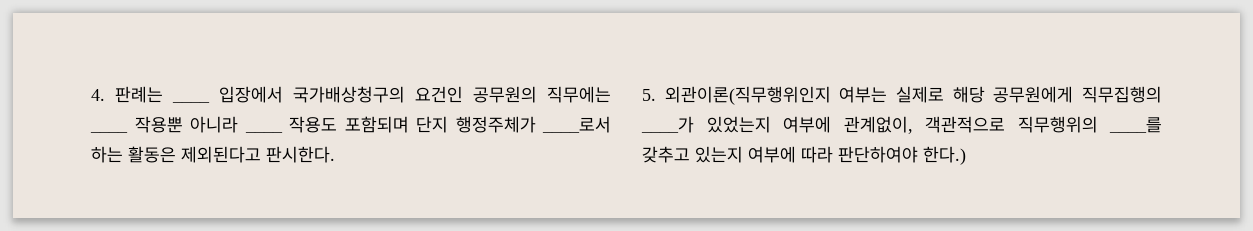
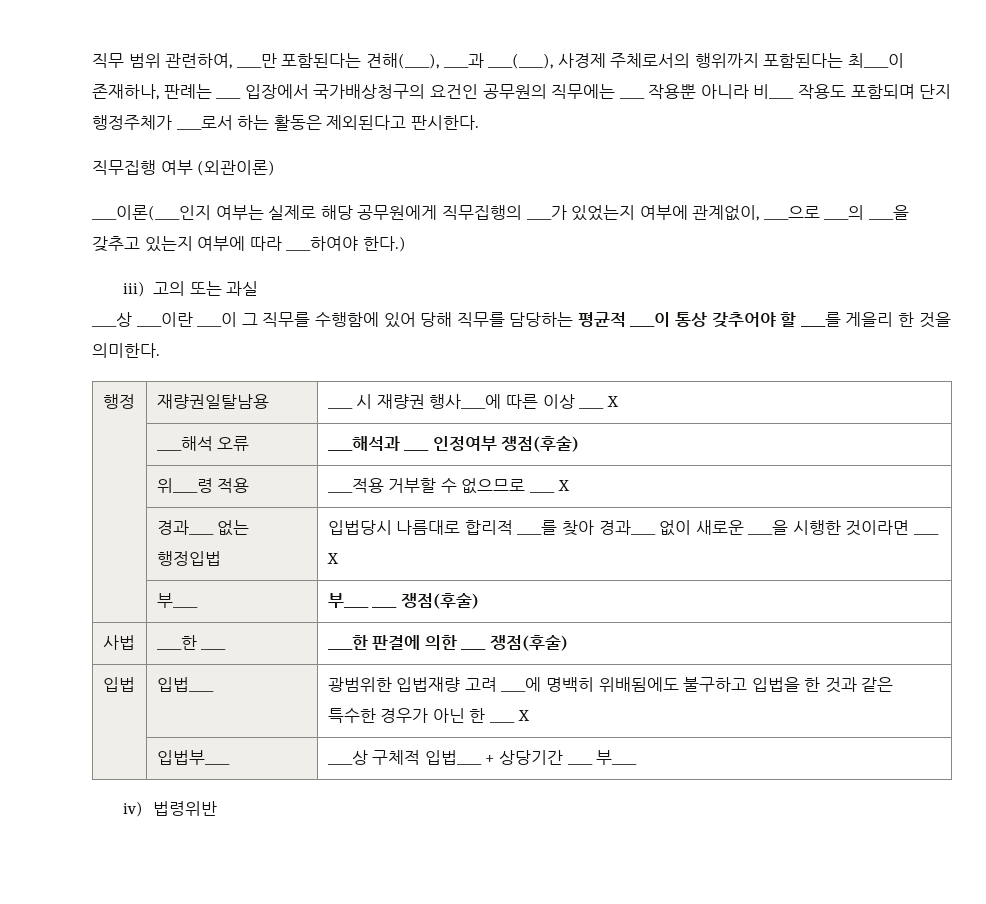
- 4. 판례는 ____ 입장에서 국가배상청구의 요건인 공무원의 직무에는 ____ 작용뿐 아니라 ____ 작용도 포함되며 단지 행정주체가 ____로서 하는 활동은 제외된다고 판시한다.
+ 직무 범위 관련하여, ____만 포함된다는 견해(____), ____과 ____(____), 사경제 주체로서의 행위까지 포함된다는 최____이 존재하나, 판례는 ____ 입장에서 국가배상청구의 요건인 공무원의 직무에는 ____ 작용뿐 아니라 비____ 작용도 포함되며 단지 행정주체가 ____로서 하는 활동은 제외된다고 판시한다.
- 5. 외관이론(직무행위인지 여부는 실제로 해당 공무원에게 직무집행의 ____가 있었는지 여부에 관계없이, 객관적으로 직무행위의 ____를 갖추고 있는지 여부에 따라 판단하여야 한다.)
+ 직무집행 여부 (외관이론)
+ ____이론(____인지 여부는 실제로 해당 공무원에게 직무집행의 ____가 있었는지 여부에 관계없이, ____으로 ____의 ____을 갖추고 있는지 여부에 따라 ____하여야 한다.)
+ iii) 고의 또는 과실
+ ____상 ____이란 ____이 그 직무를 수행함에 있어 당해 직무를 담당하는 평균적 ____이 통상 갖추어야 할 ____를 게을리 한 것을 의미한다.
+ 행정 | 재량권일탈남용 | ____ 시 재량권 행사____에 따른 이상 ____ X
+ | ____해석 오류 | ____해석과 ____ 인정여부 쟁점(후술)
+ | 위____령 적용 | ____적용 거부할 수 없으므로 ____ X
+ | 경과____ 없는 행정입법 | 입법당시 나름대로 합리적 ____를 찾아 경과____ 없이 새로운 ____을 시행한 것이라면 ____ X
+ | 부____ | 부____ ____ 쟁점(후술)
+ 사법 | ____한 ____ | ____한 판결에 의한 ____ 쟁점(후술)
+ 입법 | 입법____ | 광범위한 입법재량 고려 ____에 명백히 위배됨에도 불구하고 입법을 한 것과 같은 특수한 경우가 아닌 한 ____ X
+ | 입법부____ | ____상 구체적 입법____ + 상당기간 ____ 부____
+ iv) 법령위반

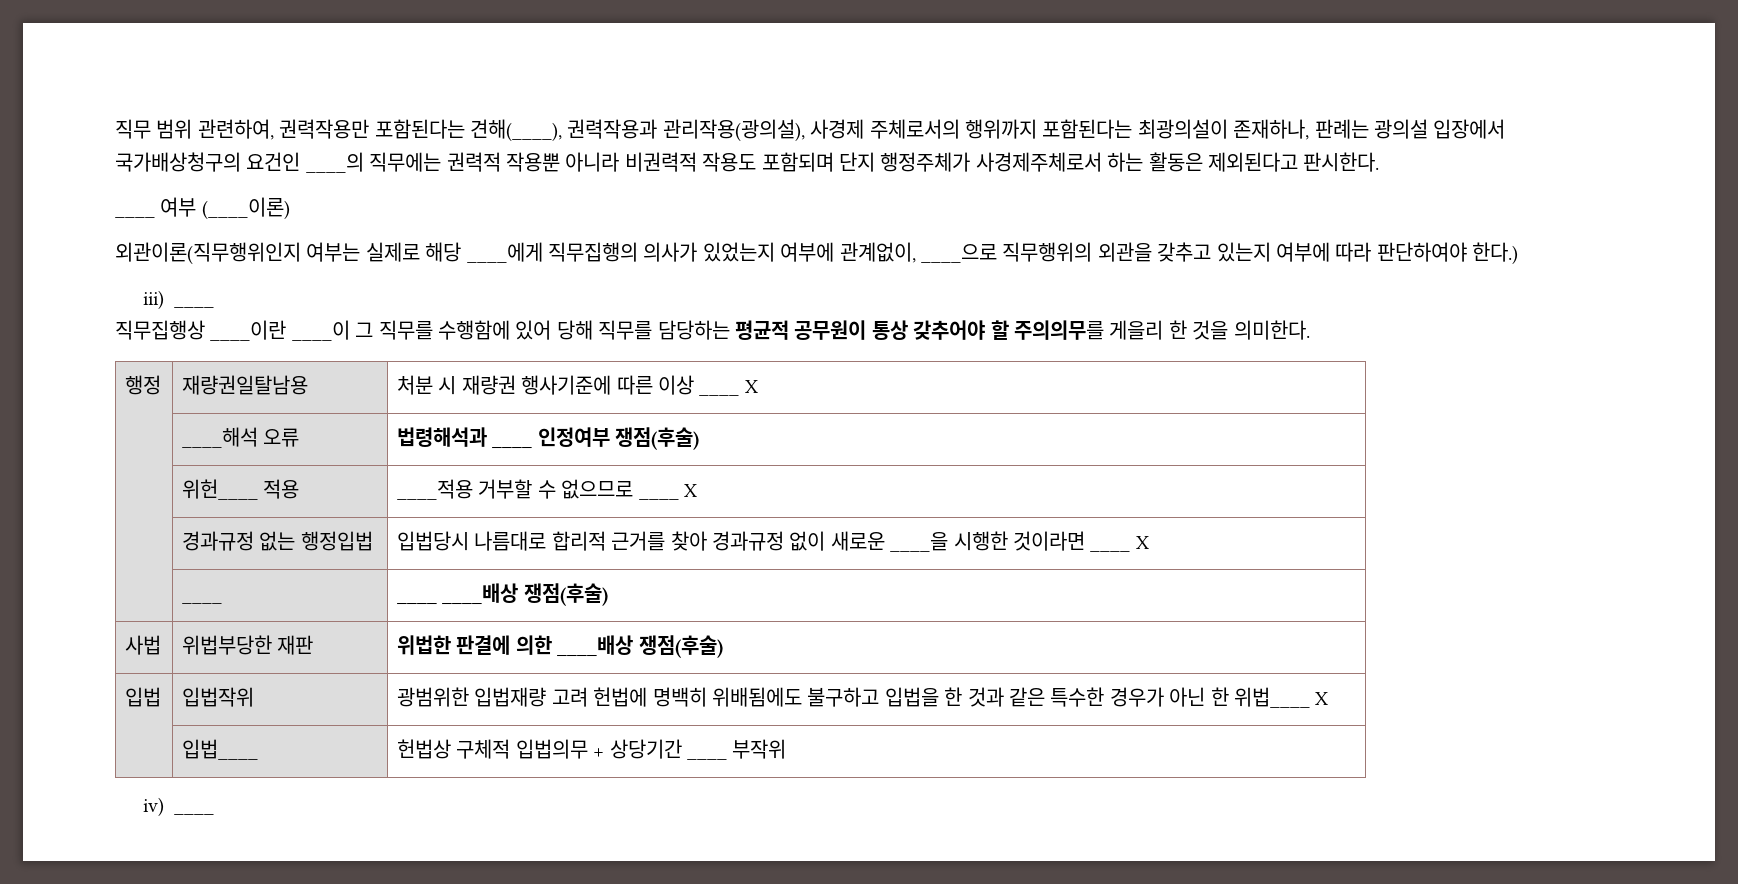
- 직무 범위 관련하여, ____만 포함된다는 견해(____), ____과 ____(____), 사경제 주체로서의 행위까지 포함된다는 최____이 존재하나, 판례는 ____ 입장에서 국가배상청구의 요건인 공무원의 직무에는 ____ 작용뿐 아니라 비____ 작용도 포함되며 단지 행정주체가 ____로서 하는 활동은 제외된다고 판시한다.
+ 직무 범위 관련하여, 권력작용만 포함된다는 견해(____), 권력작용과 관리작용(광의설), 사경제 주체로서의 행위까지 포함된다는 최광의설이 존재하나, 판례는 광의설 입장에서 국가배상청구의 요건인 ____의 직무에는 권력적 작용뿐 아니라 비권력적 작용도 포함되며 단지 행정주체가 사경제주체로서 하는 활동은 제외된다고 판시한다.
- 직무집행 여부 (외관이론)
- ____이론(____인지 여부는 실제로 해당 공무원에게 직무집행의 ____가 있었는지 여부에 관계없이, ____으로 ____의 ____을 갖추고 있는지 여부에 따라 ____하여야 한다.)
+ ____ 여부 (____이론)
+ 외관이론(직무행위인지 여부는 실제로 해당 ____에게 직무집행의 의사가 있었는지 여부에 관계없이, ____으로 직무행위의 외관을 갖추고 있는지 여부에 따라 판단하여야 한다.)
- iii) 고의 또는 과실
- ____상 ____이란 ____이 그 직무를 수행함에 있어 당해 직무를 담당하는 평균적 ____이 통상 갖추어야 할 ____를 게을리 한 것을 의미한다.
+ iii) ____
+ 직무집행상 ____이란 ____이 그 직무를 수행함에 있어 당해 직무를 담당하는 평균적 공무원이 통상 갖추어야 할 주의의무를 게을리 한 것을 의미한다.
- 행정 | 재량권일탈남용 | ____ 시 재량권 행사____에 따른 이상 ____ X
+ 행정 | 재량권일탈남용 | 처분 시 재량권 행사기준에 따른 이상 ____ X
- | ____해석 오류 | ____해석과 ____ 인정여부 쟁점(후술)
+ | ____해석 오류 | 법령해석과 ____ 인정여부 쟁점(후술)
- | 위____령 적용 | ____적용 거부할 수 없으므로 ____ X
+ | 위헌____ 적용 | ____적용 거부할 수 없으므로 ____ X
- | 경과____ 없는 행정입법 | 입법당시 나름대로 합리적 ____를 찾아 경과____ 없이 새로운 ____을 시행한 것이라면 ____ X
+ | 경과규정 없는 행정입법 | 입법당시 나름대로 합리적 근거를 찾아 경과규정 없이 새로운 ____을 시행한 것이라면 ____ X
- | 부____ | 부____ ____ 쟁점(후술)
+ | ____ | ____ ____배상 쟁점(후술)
- 사법 | ____한 ____ | ____한 판결에 의한 ____ 쟁점(후술)
+ 사법 | 위법부당한 재판 | 위법한 판결에 의한 ____배상 쟁점(후술)
- 입법 | 입법____ | 광범위한 입법재량 고려 ____에 명백히 위배됨에도 불구하고 입법을 한 것과 같은 특수한 경우가 아닌 한 ____ X
- | 입법부____ | ____상 구체적 입법____ + 상당기간 ____ 부____
+ 입법 | 입법작위 | 광범위한 입법재량 고려 헌법에 명백히 위배됨에도 불구하고 입법을 한 것과 같은 특수한 경우가 아닌 한 위법____ X
+ | 입법____ | 헌법상 구체적 입법의무 + 상당기간 ____ 부작위
- iv) 법령위반
+ iv) ____

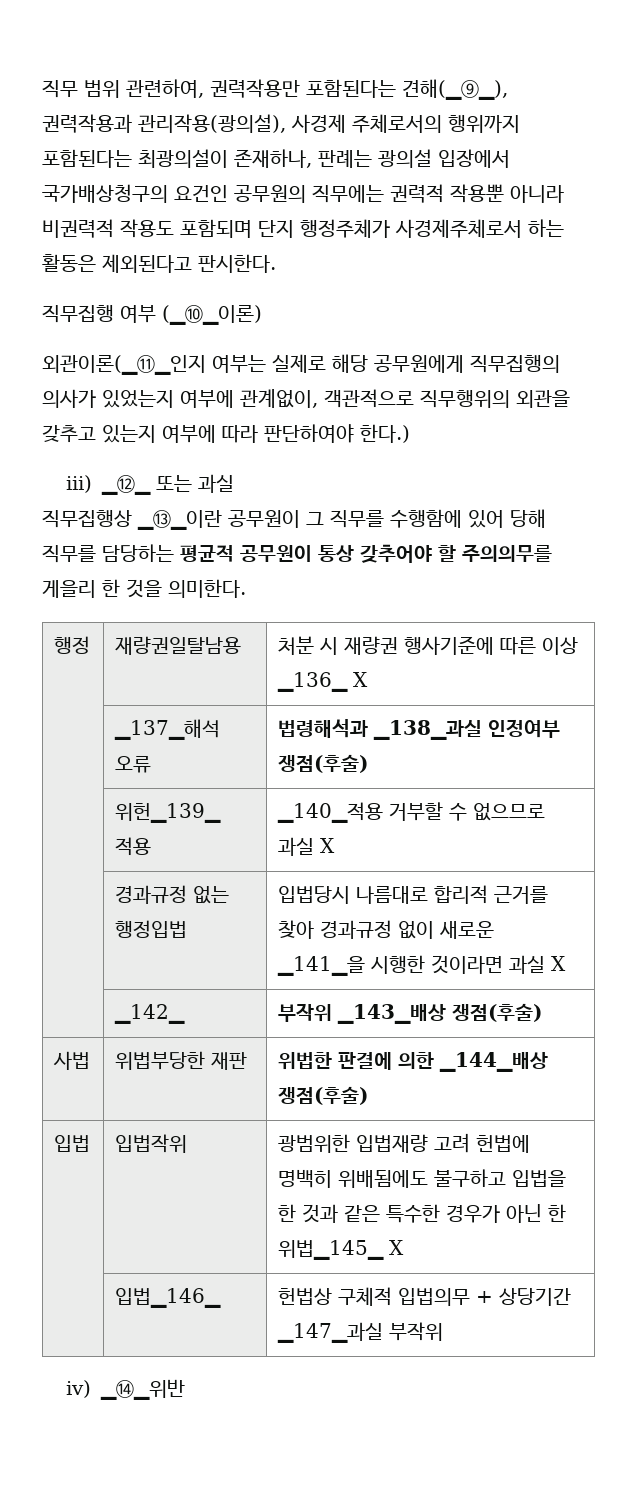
- 직무 범위 관련하여, 권력작용만 포함된다는 견해(____), 권력작용과 관리작용(광의설), 사경제 주체로서의 행위까지 포함된다는 최광의설이 존재하나, 판례는 광의설 입장에서 국가배상청구의 요건인 ____의 직무에는 권력적 작용뿐 아니라 비권력적 작용도 포함되며 단지 행정주체가 사경제주체로서 하는 활동은 제외된다고 판시한다.
+ 직무 범위 관련하여, 권력작용만 포함된다는 견해(▁⑨▁), 권력작용과 관리작용(광의설), 사경제 주체로서의 행위까지 포함된다는 최광의설이 존재하나, 판례는 광의설 입장에서 국가배상청구의 요건인 공무원의 직무에는 권력적 작용뿐 아니라 비권력적 작용도 포함되며 단지 행정주체가 사경제주체로서 하는 활동은 제외된다고 판시한다.
- ____ 여부 (____이론)
- 외관이론(직무행위인지 여부는 실제로 해당 ____에게 직무집행의 의사가 있었는지 여부에 관계없이, ____으로 직무행위의 외관을 갖추고 있는지 여부에 따라 판단하여야 한다.)
+ 직무집행 여부 (▁⑩▁이론)
+ 외관이론(▁⑪▁인지 여부는 실제로 해당 공무원에게 직무집행의 의사가 있었는지 여부에 관계없이, 객관적으로 직무행위의 외관을 갖추고 있는지 여부에 따라 판단하여야 한다.)
- iii) ____
+ iii) ▁⑫▁ 또는 과실
- 직무집행상 ____이란 ____이 그 직무를 수행함에 있어 당해 직무를 담당하는 평균적 공무원이 통상 갖추어야 할 주의의무를 게을리 한 것을 의미한다.
+ 직무집행상 ▁⑬▁이란 공무원이 그 직무를 수행함에 있어 당해 직무를 담당하는 평균적 공무원이 통상 갖추어야 할 주의의무를 게을리 한 것을 의미한다.
- 행정 | 재량권일탈남용 | 처분 시 재량권 행사기준에 따른 이상 ____ X
- | ____해석 오류 | 법령해석과 ____ 인정여부 쟁점(후술)
+ 행정 | 재량권일탈남용 | 처분 시 재량권 행사기준에 따른 이상 ▁136▁ X
+ | ▁137▁해석 오류 | 법령해석과 ▁138▁과실 인정여부 쟁점(후술)
- | 위헌____ 적용 | ____적용 거부할 수 없으므로 ____ X
+ | 위헌▁139▁ 적용 | ▁140▁적용 거부할 수 없으므로 과실 X
- | 경과규정 없는 행정입법 | 입법당시 나름대로 합리적 근거를 찾아 경과규정 없이 새로운 ____을 시행한 것이라면 ____ X
- | ____ | ____ ____배상 쟁점(후술)
+ | 경과규정 없는 행정입법 | 입법당시 나름대로 합리적 근거를 찾아 경과규정 없이 새로운 ▁141▁을 시행한 것이라면 과실 X
+ | ▁142▁ | 부작위 ▁143▁배상 쟁점(후술)
- 사법 | 위법부당한 재판 | 위법한 판결에 의한 ____배상 쟁점(후술)
+ 사법 | 위법부당한 재판 | 위법한 판결에 의한 ▁144▁배상 쟁점(후술)
- 입법 | 입법작위 | 광범위한 입법재량 고려 헌법에 명백히 위배됨에도 불구하고 입법을 한 것과 같은 특수한 경우가 아닌 한 위법____ X
- | 입법____ | 헌법상 구체적 입법의무 + 상당기간 ____ 부작위
+ 입법 | 입법작위 | 광범위한 입법재량 고려 헌법에 명백히 위배됨에도 불구하고 입법을 한 것과 같은 특수한 경우가 아닌 한 위법▁145▁ X
+ | 입법▁146▁ | 헌법상 구체적 입법의무 + 상당기간 ▁147▁과실 부작위
- iv) ____
+ iv) ▁⑭▁위반

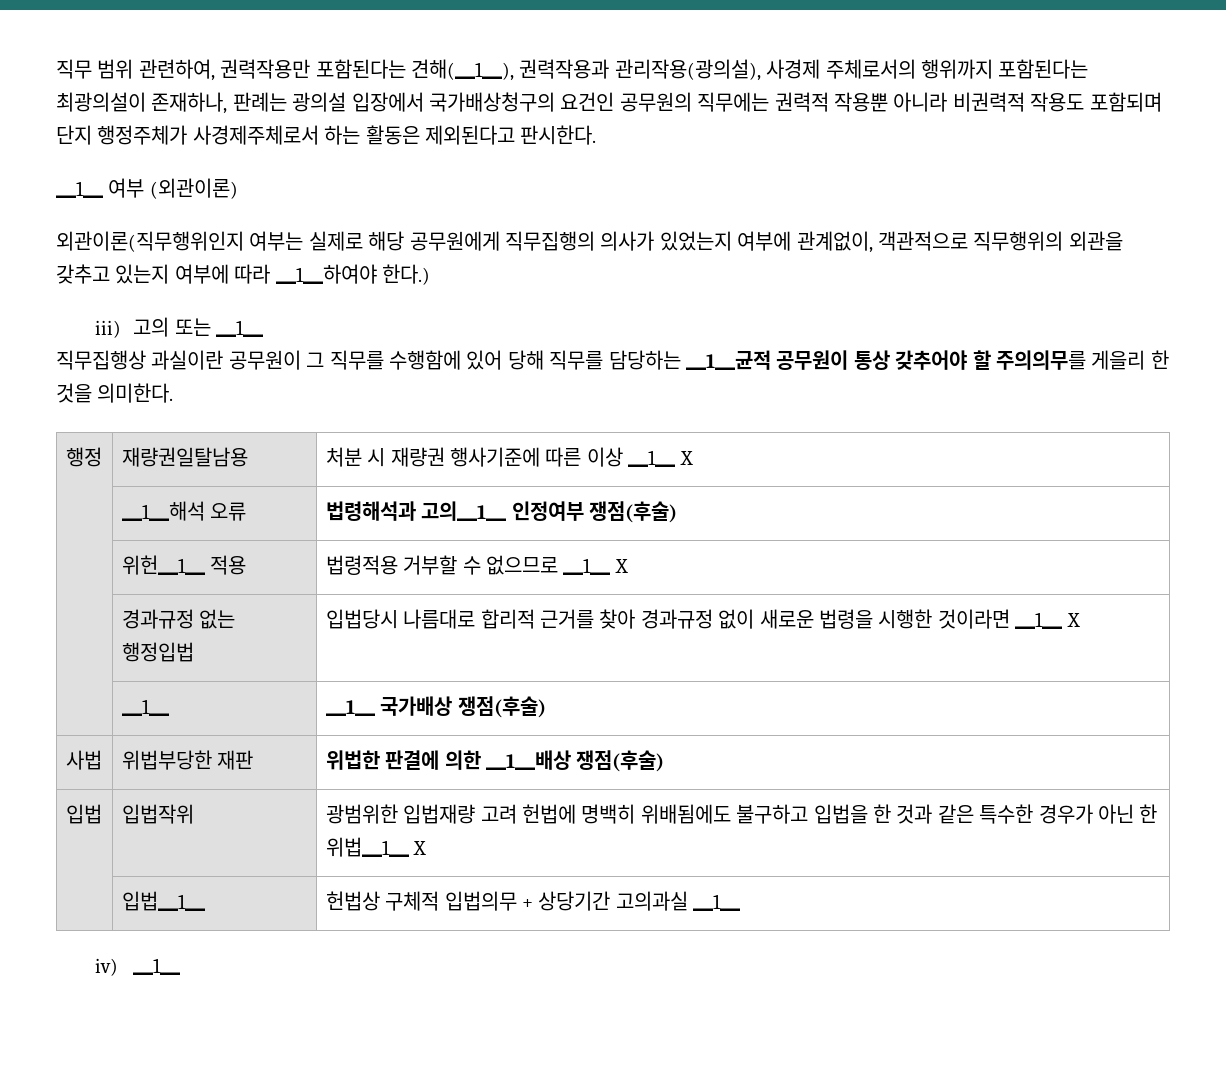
- 직무 범위 관련하여, 권력작용만 포함된다는 견해(▁⑨▁), 권력작용과 관리작용(광의설), 사경제 주체로서의 행위까지 포함된다는 최광의설이 존재하나, 판례는 광의설 입장에서 국가배상청구의 요건인 공무원의 직무에는 권력적 작용뿐 아니라 비권력적 작용도 포함되며 단지 행정주체가 사경제주체로서 하는 활동은 제외된다고 판시한다.
+ 직무 범위 관련하여, 권력작용만 포함된다는 견해(▁1▁), 권력작용과 관리작용(광의설), 사경제 주체로서의 행위까지 포함된다는 최광의설이 존재하나, 판례는 광의설 입장에서 국가배상청구의 요건인 공무원의 직무에는 권력적 작용뿐 아니라 비권력적 작용도 포함되며 단지 행정주체가 사경제주체로서 하는 활동은 제외된다고 판시한다.
- 직무집행 여부 (▁⑩▁이론)
- 외관이론(▁⑪▁인지 여부는 실제로 해당 공무원에게 직무집행의 의사가 있었는지 여부에 관계없이, 객관적으로 직무행위의 외관을 갖추고 있는지 여부에 따라 판단하여야 한다.)
+ ▁1▁ 여부 (외관이론)
+ 외관이론(직무행위인지 여부는 실제로 해당 공무원에게 직무집행의 의사가 있었는지 여부에 관계없이, 객관적으로 직무행위의 외관을 갖추고 있는지 여부에 따라 ▁1▁하여야 한다.)
- iii) ▁⑫▁ 또는 과실
+ iii) 고의 또는 ▁1▁
- 직무집행상 ▁⑬▁이란 공무원이 그 직무를 수행함에 있어 당해 직무를 담당하는 평균적 공무원이 통상 갖추어야 할 주의의무를 게을리 한 것을 의미한다.
+ 직무집행상 과실이란 공무원이 그 직무를 수행함에 있어 당해 직무를 담당하는 ▁1▁균적 공무원이 통상 갖추어야 할 주의의무를 게을리 한 것을 의미한다.
- 행정 | 재량권일탈남용 | 처분 시 재량권 행사기준에 따른 이상 ▁136▁ X
- | ▁137▁해석 오류 | 법령해석과 ▁138▁과실 인정여부 쟁점(후술)
+ 행정 | 재량권일탈남용 | 처분 시 재량권 행사기준에 따른 이상 ▁1▁ X
+ | ▁1▁해석 오류 | 법령해석과 고의▁1▁ 인정여부 쟁점(후술)
- | 위헌▁139▁ 적용 | ▁140▁적용 거부할 수 없으므로 과실 X
+ | 위헌▁1▁ 적용 | 법령적용 거부할 수 없으므로 ▁1▁ X
- | 경과규정 없는 행정입법 | 입법당시 나름대로 합리적 근거를 찾아 경과규정 없이 새로운 ▁141▁을 시행한 것이라면 과실 X
- | ▁142▁ | 부작위 ▁143▁배상 쟁점(후술)
+ | 경과규정 없는 행정입법 | 입법당시 나름대로 합리적 근거를 찾아 경과규정 없이 새로운 법령을 시행한 것이라면 ▁1▁ X
+ | ▁1▁ | ▁1▁ 국가배상 쟁점(후술)
- 사법 | 위법부당한 재판 | 위법한 판결에 의한 ▁144▁배상 쟁점(후술)
+ 사법 | 위법부당한 재판 | 위법한 판결에 의한 ▁1▁배상 쟁점(후술)
- 입법 | 입법작위 | 광범위한 입법재량 고려 헌법에 명백히 위배됨에도 불구하고 입법을 한 것과 같은 특수한 경우가 아닌 한 위법▁145▁ X
- | 입법▁146▁ | 헌법상 구체적 입법의무 + 상당기간 ▁147▁과실 부작위
+ 입법 | 입법작위 | 광범위한 입법재량 고려 헌법에 명백히 위배됨에도 불구하고 입법을 한 것과 같은 특수한 경우가 아닌 한 위법▁1▁ X
+ | 입법▁1▁ | 헌법상 구체적 입법의무 + 상당기간 고의과실 ▁1▁
- iv) ▁⑭▁위반
+ iv) ▁1▁

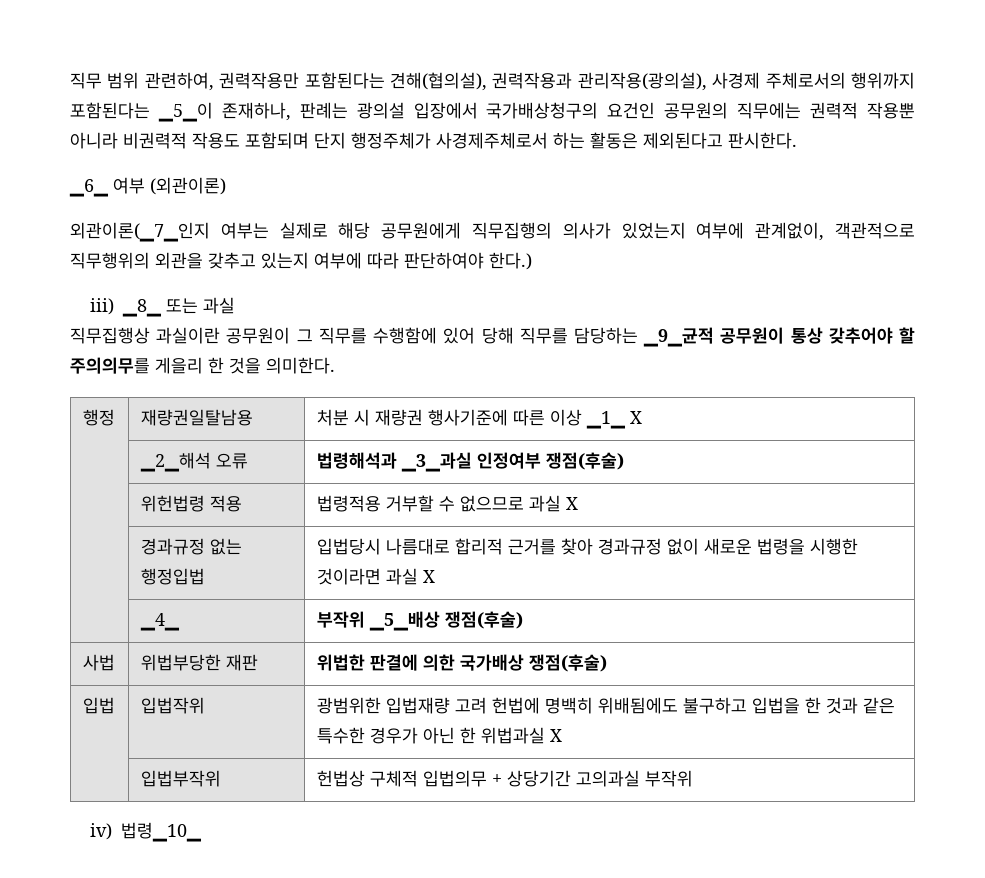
- 직무 범위 관련하여, 권력작용만 포함된다는 견해(▁1▁), 권력작용과 관리작용(광의설), 사경제 주체로서의 행위까지 포함된다는 최광의설이 존재하나, 판례는 광의설 입장에서 국가배상청구의 요건인 공무원의 직무에는 권력적 작용뿐 아니라 비권력적 작용도 포함되며 단지 행정주체가 사경제주체로서 하는 활동은 제외된다고 판시한다.
+ 직무 범위 관련하여, 권력작용만 포함된다는 견해(협의설), 권력작용과 관리작용(광의설), 사경제 주체로서의 행위까지 포함된다는 ▁5▁이 존재하나, 판례는 광의설 입장에서 국가배상청구의 요건인 공무원의 직무에는 권력적 작용뿐 아니라 비권력적 작용도 포함되며 단지 행정주체가 사경제주체로서 하는 활동은 제외된다고 판시한다.
- ▁1▁ 여부 (외관이론)
+ ▁6▁ 여부 (외관이론)
- 외관이론(직무행위인지 여부는 실제로 해당 공무원에게 직무집행의 의사가 있었는지 여부에 관계없이, 객관적으로 직무행위의 외관을 갖추고 있는지 여부에 따라 ▁1▁하여야 한다.)
+ 외관이론(▁7▁인지 여부는 실제로 해당 공무원에게 직무집행의 의사가 있었는지 여부에 관계없이, 객관적으로 직무행위의 외관을 갖추고 있는지 여부에 따라 판단하여야 한다.)
- iii) 고의 또는 ▁1▁
+ iii) ▁8▁ 또는 과실
- 직무집행상 과실이란 공무원이 그 직무를 수행함에 있어 당해 직무를 담당하는 ▁1▁균적 공무원이 통상 갖추어야 할 주의의무를 게을리 한 것을 의미한다.
+ 직무집행상 과실이란 공무원이 그 직무를 수행함에 있어 당해 직무를 담당하는 ▁9▁균적 공무원이 통상 갖추어야 할 주의의무를 게을리 한 것을 의미한다.
- | ▁1▁해석 오류 | 법령해석과 고의▁1▁ 인정여부 쟁점(후술)
+ | ▁2▁해석 오류 | 법령해석과 ▁3▁과실 인정여부 쟁점(후술)
- | 위헌▁1▁ 적용 | 법령적용 거부할 수 없으므로 ▁1▁ X
+ | 위헌법령 적용 | 법령적용 거부할 수 없으므로 과실 X
- | 경과규정 없는 행정입법 | 입법당시 나름대로 합리적 근거를 찾아 경과규정 없이 새로운 법령을 시행한 것이라면 ▁1▁ X
- | ▁1▁ | ▁1▁ 국가배상 쟁점(후술)
+ | 경과규정 없는 행정입법 | 입법당시 나름대로 합리적 근거를 찾아 경과규정 없이 새로운 법령을 시행한 것이라면 과실 X
+ | ▁4▁ | 부작위 ▁5▁배상 쟁점(후술)
- 사법 | 위법부당한 재판 | 위법한 판결에 의한 ▁1▁배상 쟁점(후술)
+ 사법 | 위법부당한 재판 | 위법한 판결에 의한 국가배상 쟁점(후술)
- 입법 | 입법작위 | 광범위한 입법재량 고려 헌법에 명백히 위배됨에도 불구하고 입법을 한 것과 같은 특수한 경우가 아닌 한 위법▁1▁ X
- | 입법▁1▁ | 헌법상 구체적 입법의무 + 상당기간 고의과실 ▁1▁
+ 입법 | 입법작위 | 광범위한 입법재량 고려 헌법에 명백히 위배됨에도 불구하고 입법을 한 것과 같은 특수한 경우가 아닌 한 위법과실 X
+ | 입법부작위 | 헌법상 구체적 입법의무 + 상당기간 고의과실 부작위
- iv) ▁1▁
+ iv) 법령▁10▁

